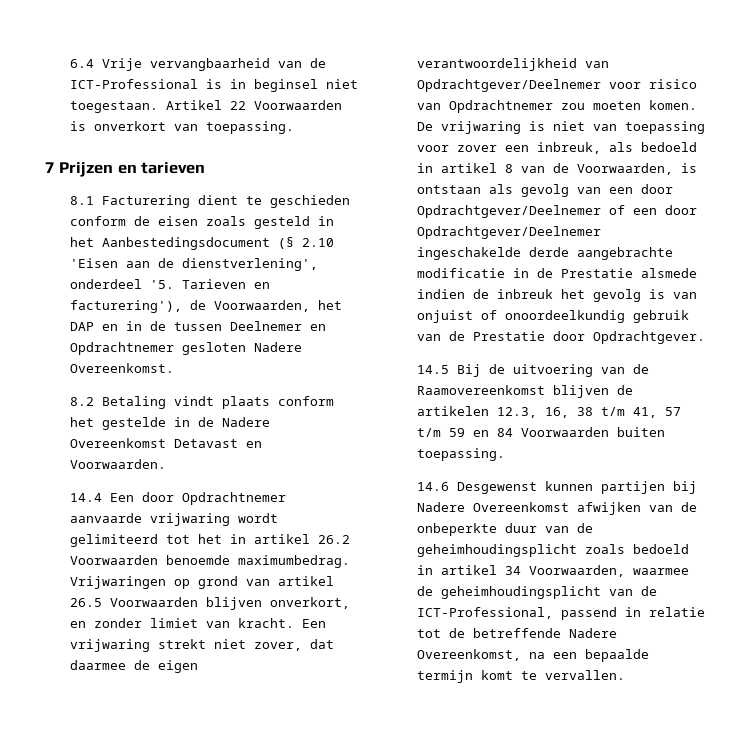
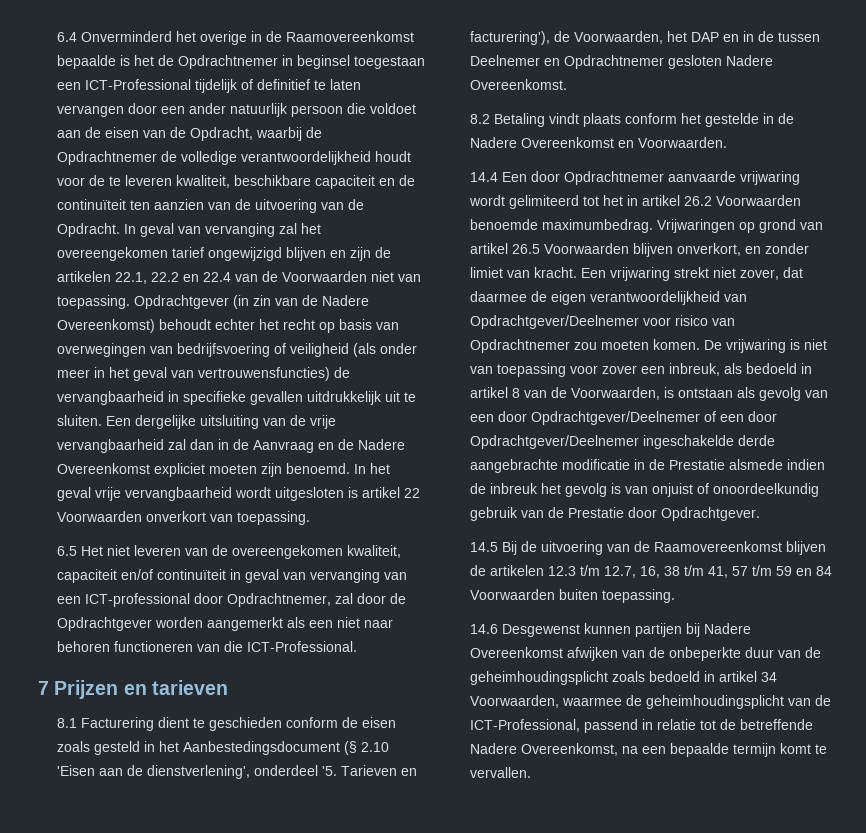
- 6.4 Vrije vervangbaarheid van de ICT-Professional is in beginsel niet toegestaan. Artikel 22 Voorwaarden is onverkort van toepassing.
+ 6.4 Onverminderd het overige in de Raamovereenkomst bepaalde is het de Opdrachtnemer in beginsel toegestaan een ICT-Professional tijdelijk of definitief te laten vervangen door een ander natuurlijk persoon die voldoet aan de eisen van de Opdracht, waarbij de Opdrachtnemer de volledige verantwoordelijkheid houdt voor de te leveren kwaliteit, beschikbare capaciteit en de continuïteit ten aanzien van de uitvoering van de Opdracht. In geval van vervanging zal het overeengekomen tarief ongewijzigd blijven en zijn de artikelen 22.1, 22.2 en 22.4 van de Voorwaarden niet van toepassing. Opdrachtgever (in zin van de Nadere Overeenkomst) behoudt echter het recht op basis van overwegingen van bedrijfsvoering of veiligheid (als onder meer in het geval van vertrouwensfuncties) de vervangbaarheid in specifieke gevallen uitdrukkelijk uit te sluiten. Een dergelijke uitsluiting van de vrije vervangbaarheid zal dan in de Aanvraag en de Nadere Overeenkomst expliciet moeten zijn benoemd. In het geval vrije vervangbaarheid wordt uitgesloten is artikel 22 Voorwaarden onverkort van toepassing.
+ 6.5 Het niet leveren van de overeengekomen kwaliteit, capaciteit en/of continuïteit in geval van vervanging van een ICT-professional door Opdrachtnemer, zal door de Opdrachtgever worden aangemerkt als een niet naar behoren functioneren van die ICT-Professional.
- 8.2 Betaling vindt plaats conform het gestelde in de Nadere Overeenkomst Detavast en Voorwaarden.
+ 8.2 Betaling vindt plaats conform het gestelde in de Nadere Overeenkomst en Voorwaarden.
- 14.5 Bij de uitvoering van de Raamovereenkomst blijven de artikelen 12.3, 16, 38 t/m 41, 57 t/m 59 en 84 Voorwaarden buiten toepassing.
+ 14.5 Bij de uitvoering van de Raamovereenkomst blijven de artikelen 12.3 t/m 12.7, 16, 38 t/m 41, 57 t/m 59 en 84 Voorwaarden buiten toepassing.

